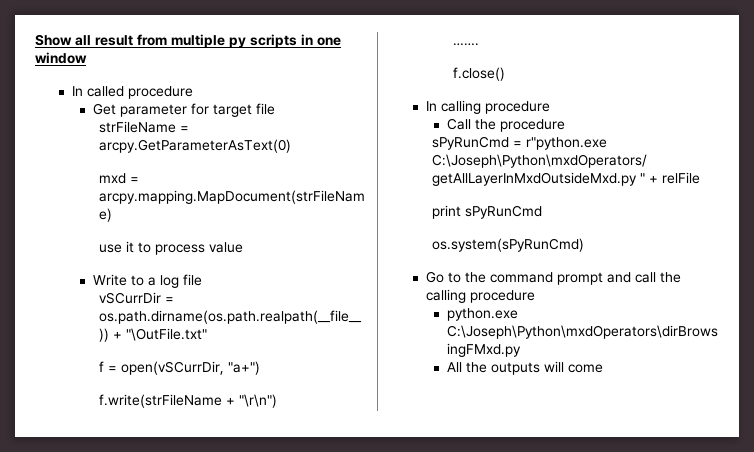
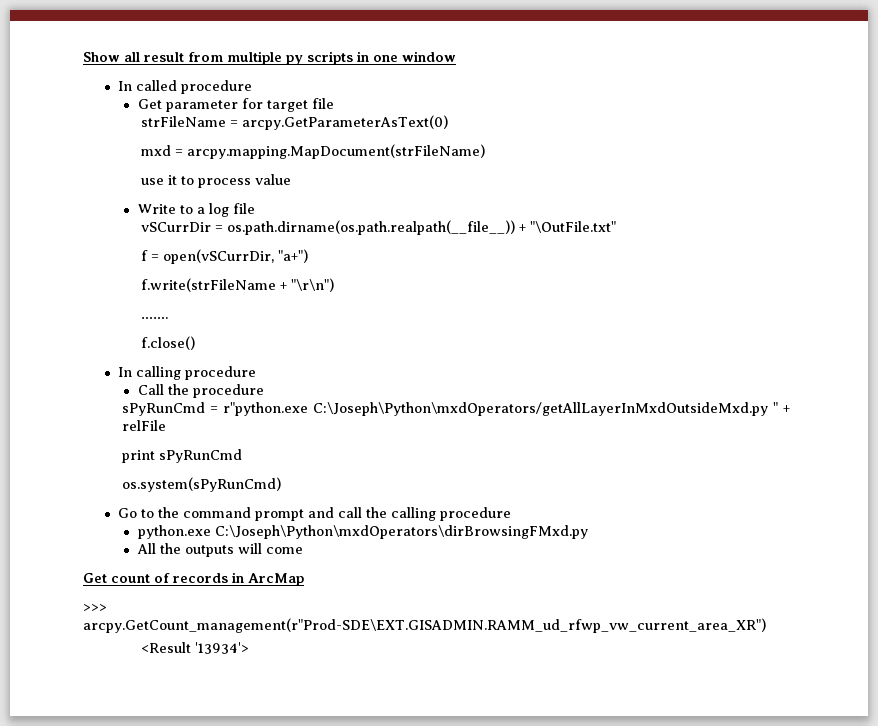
+ Get count of records in ArcMap
+ >>> arcpy.GetCount_management(r"Prod-SDE\EXT.GISADMIN.RAMM_ud_rfwp_vw_current_area_XR")
+ <Result '13934'>

